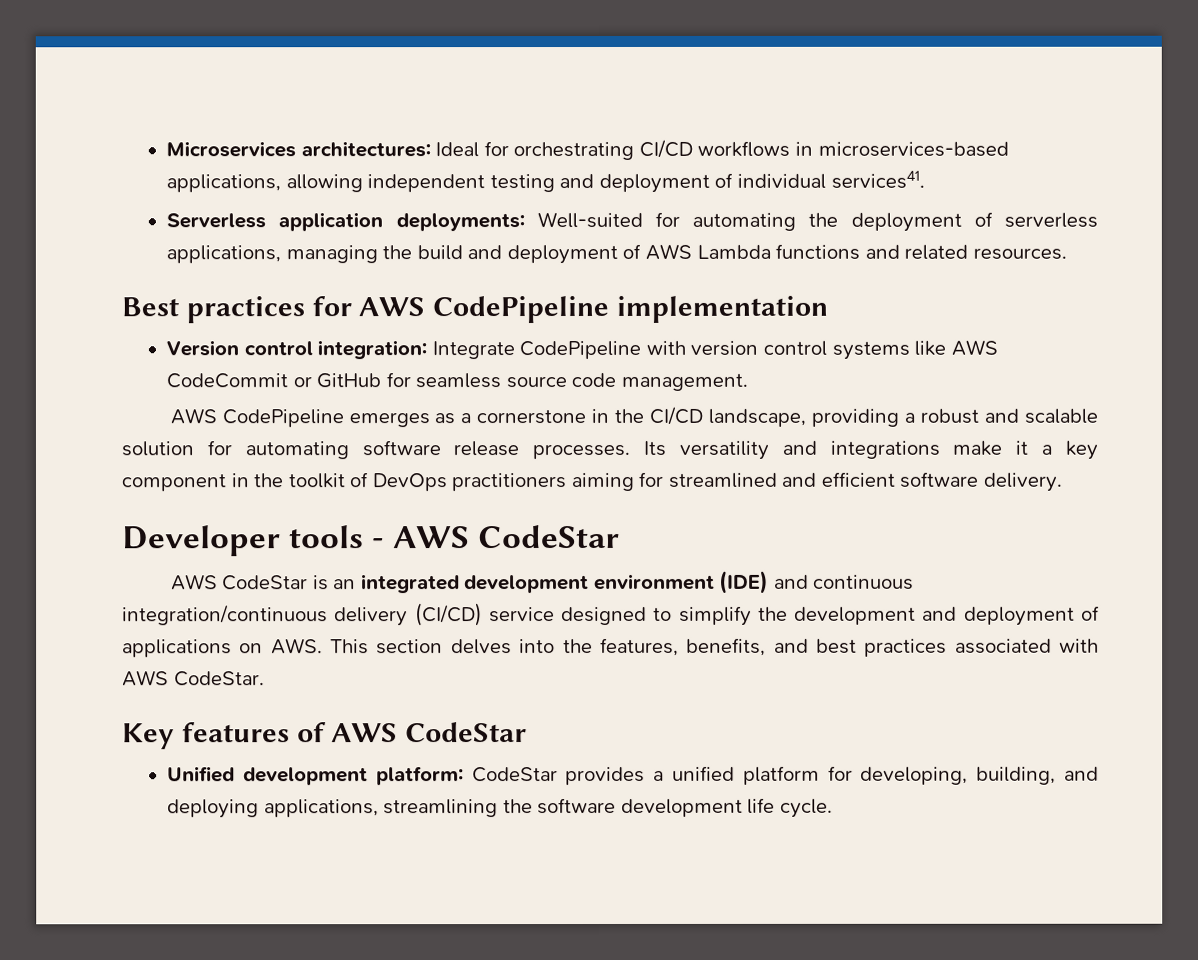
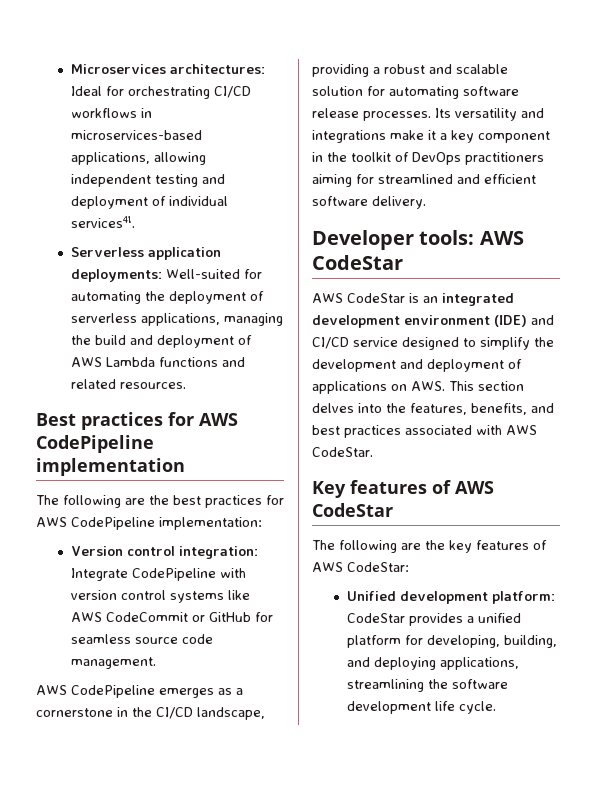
+ The following are the best practices for AWS CodePipeline implementation:
- Developer tools - AWS CodeStar
+ Developer tools: AWS CodeStar
- AWS CodeStar is an integrated development environment (IDE) and continuous integration/continuous delivery (CI/CD) service designed to simplify the development and deployment of applications on AWS. This section delves into the features, benefits, and best practices associated with AWS CodeStar.
+ AWS CodeStar is an integrated development environment (IDE) and CI/CD service designed to simplify the development and deployment of applications on AWS. This section delves into the features, benefits, and best practices associated with AWS CodeStar.
+ The following are the key features of AWS CodeStar:

